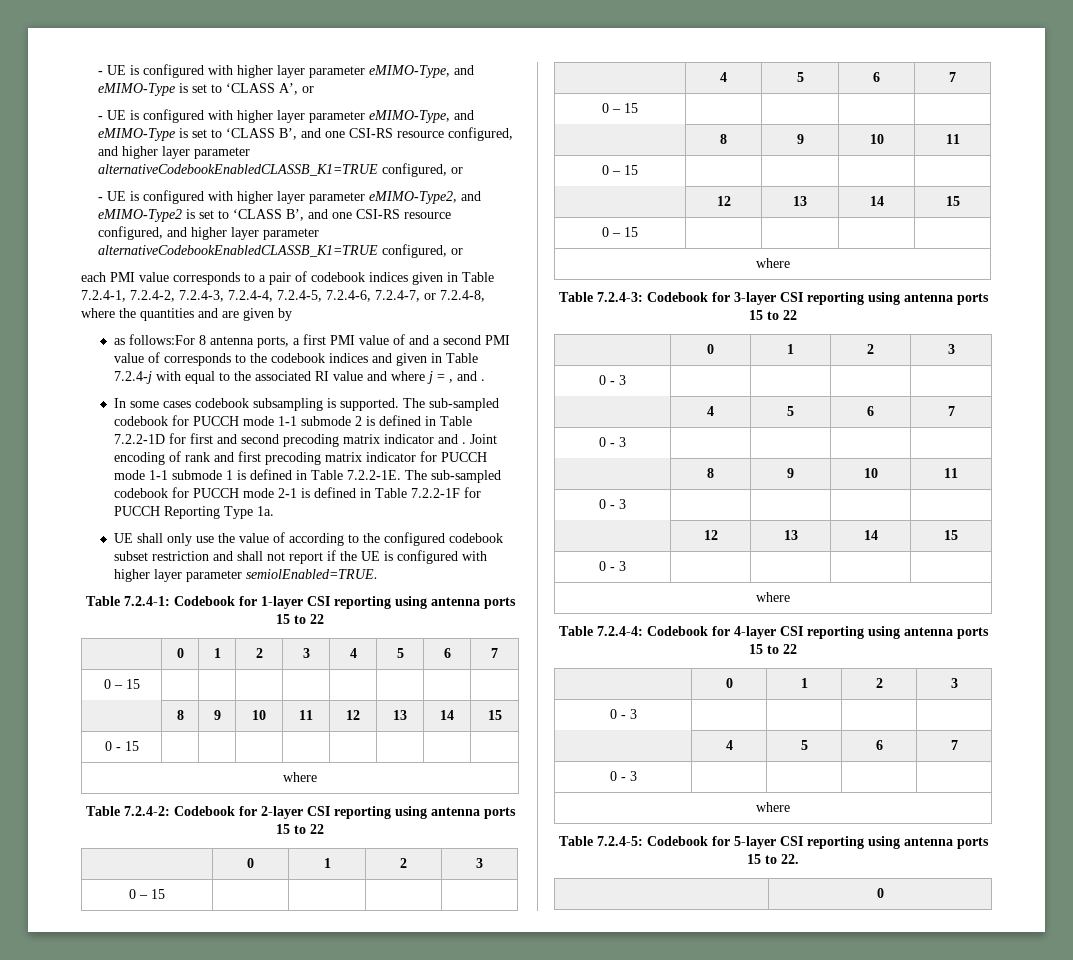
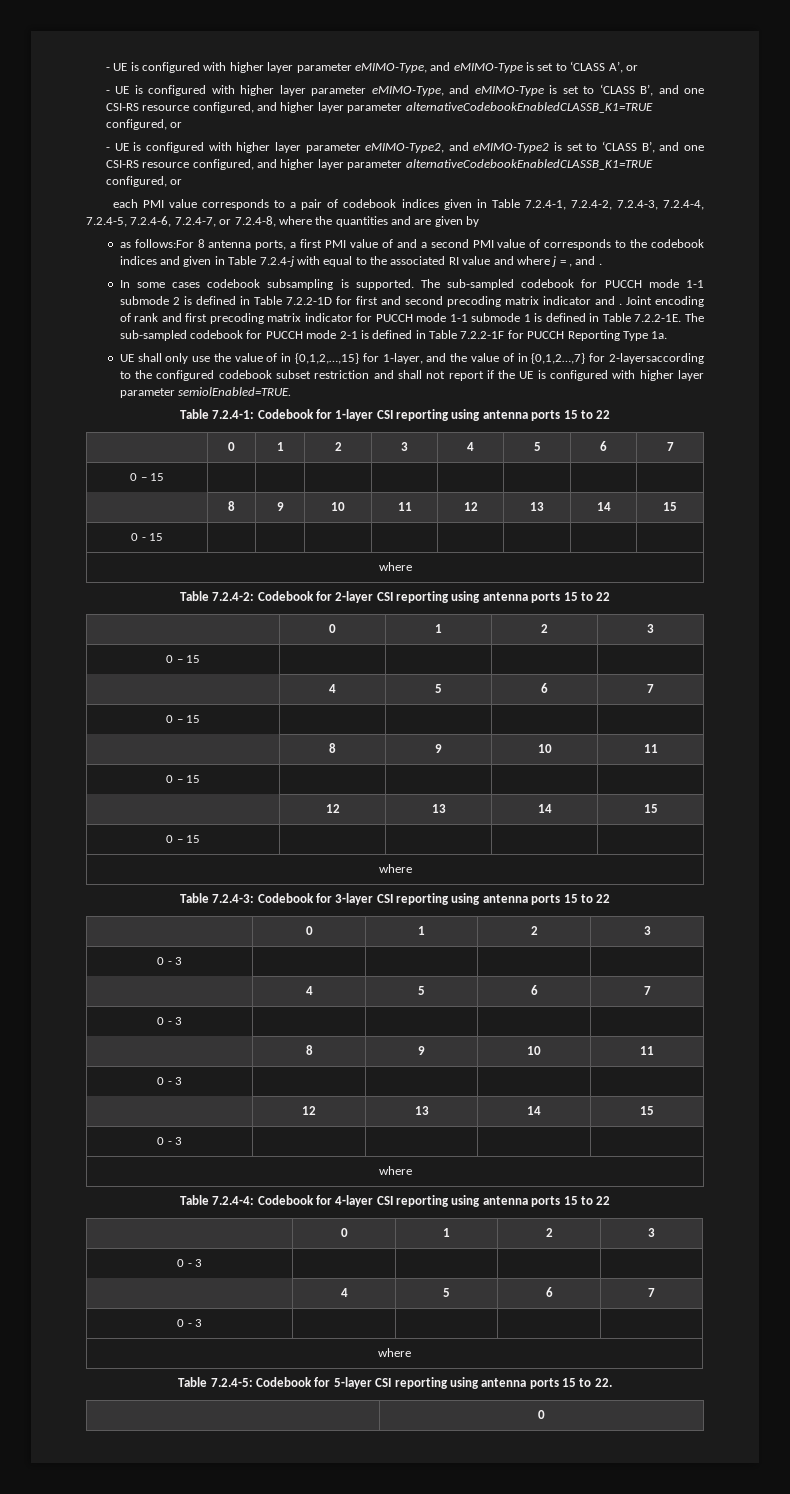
- UE shall only use the value of according to the configured codebook subset restriction and shall not report if the UE is configured with higher layer parameter semiolEnabled=TRUE.
+ UE shall only use the value of in {0,1,2,…,15} for 1-layer, and the value of in {0,1,2…,7} for 2-layersaccording to the configured codebook subset restriction and shall not report if the UE is configured with higher layer parameter semiolEnabled=TRUE.

